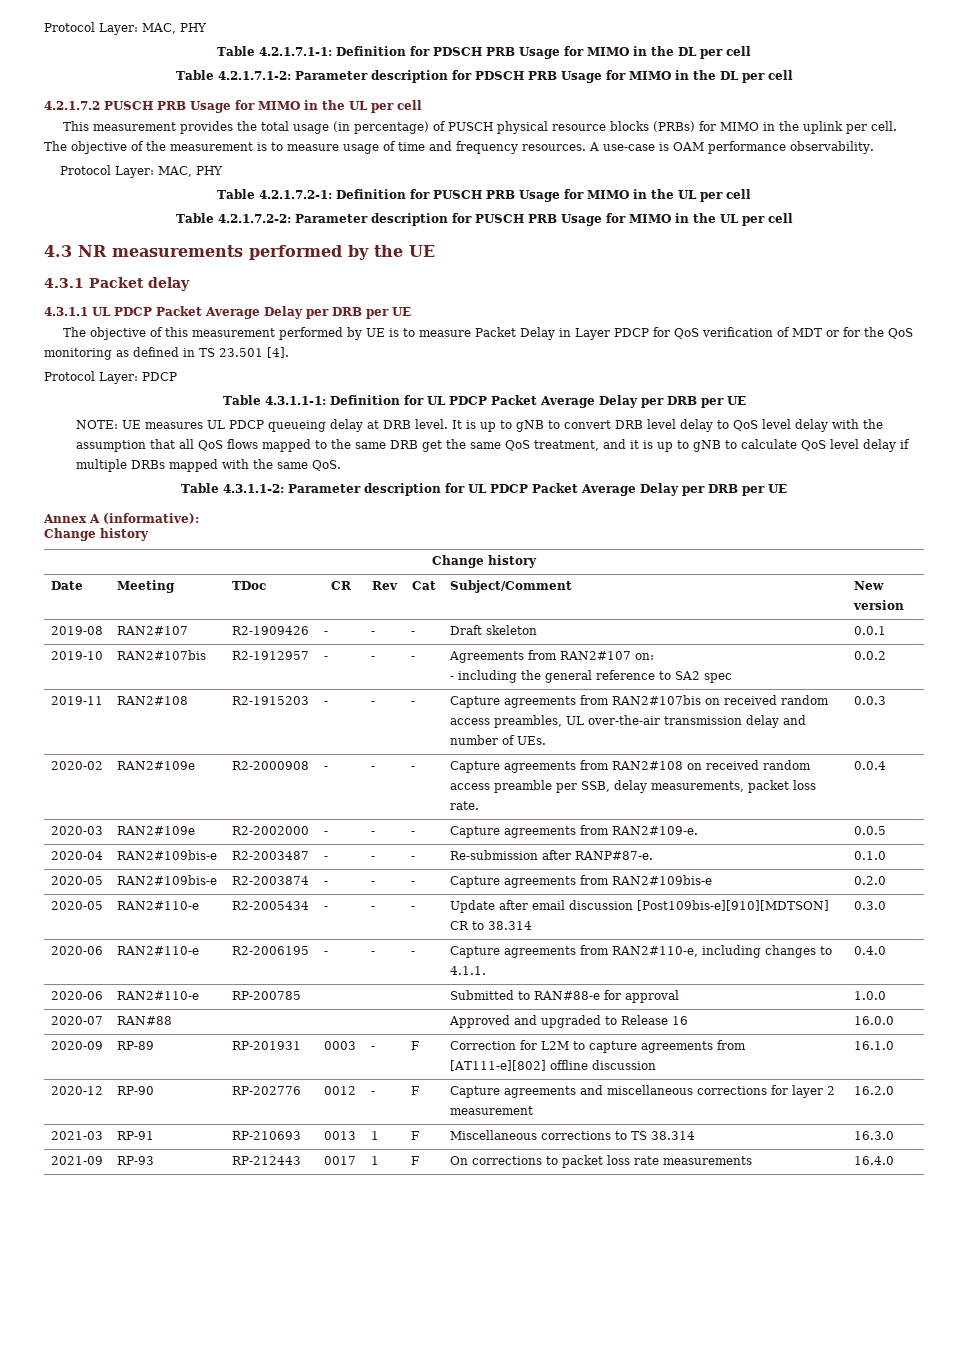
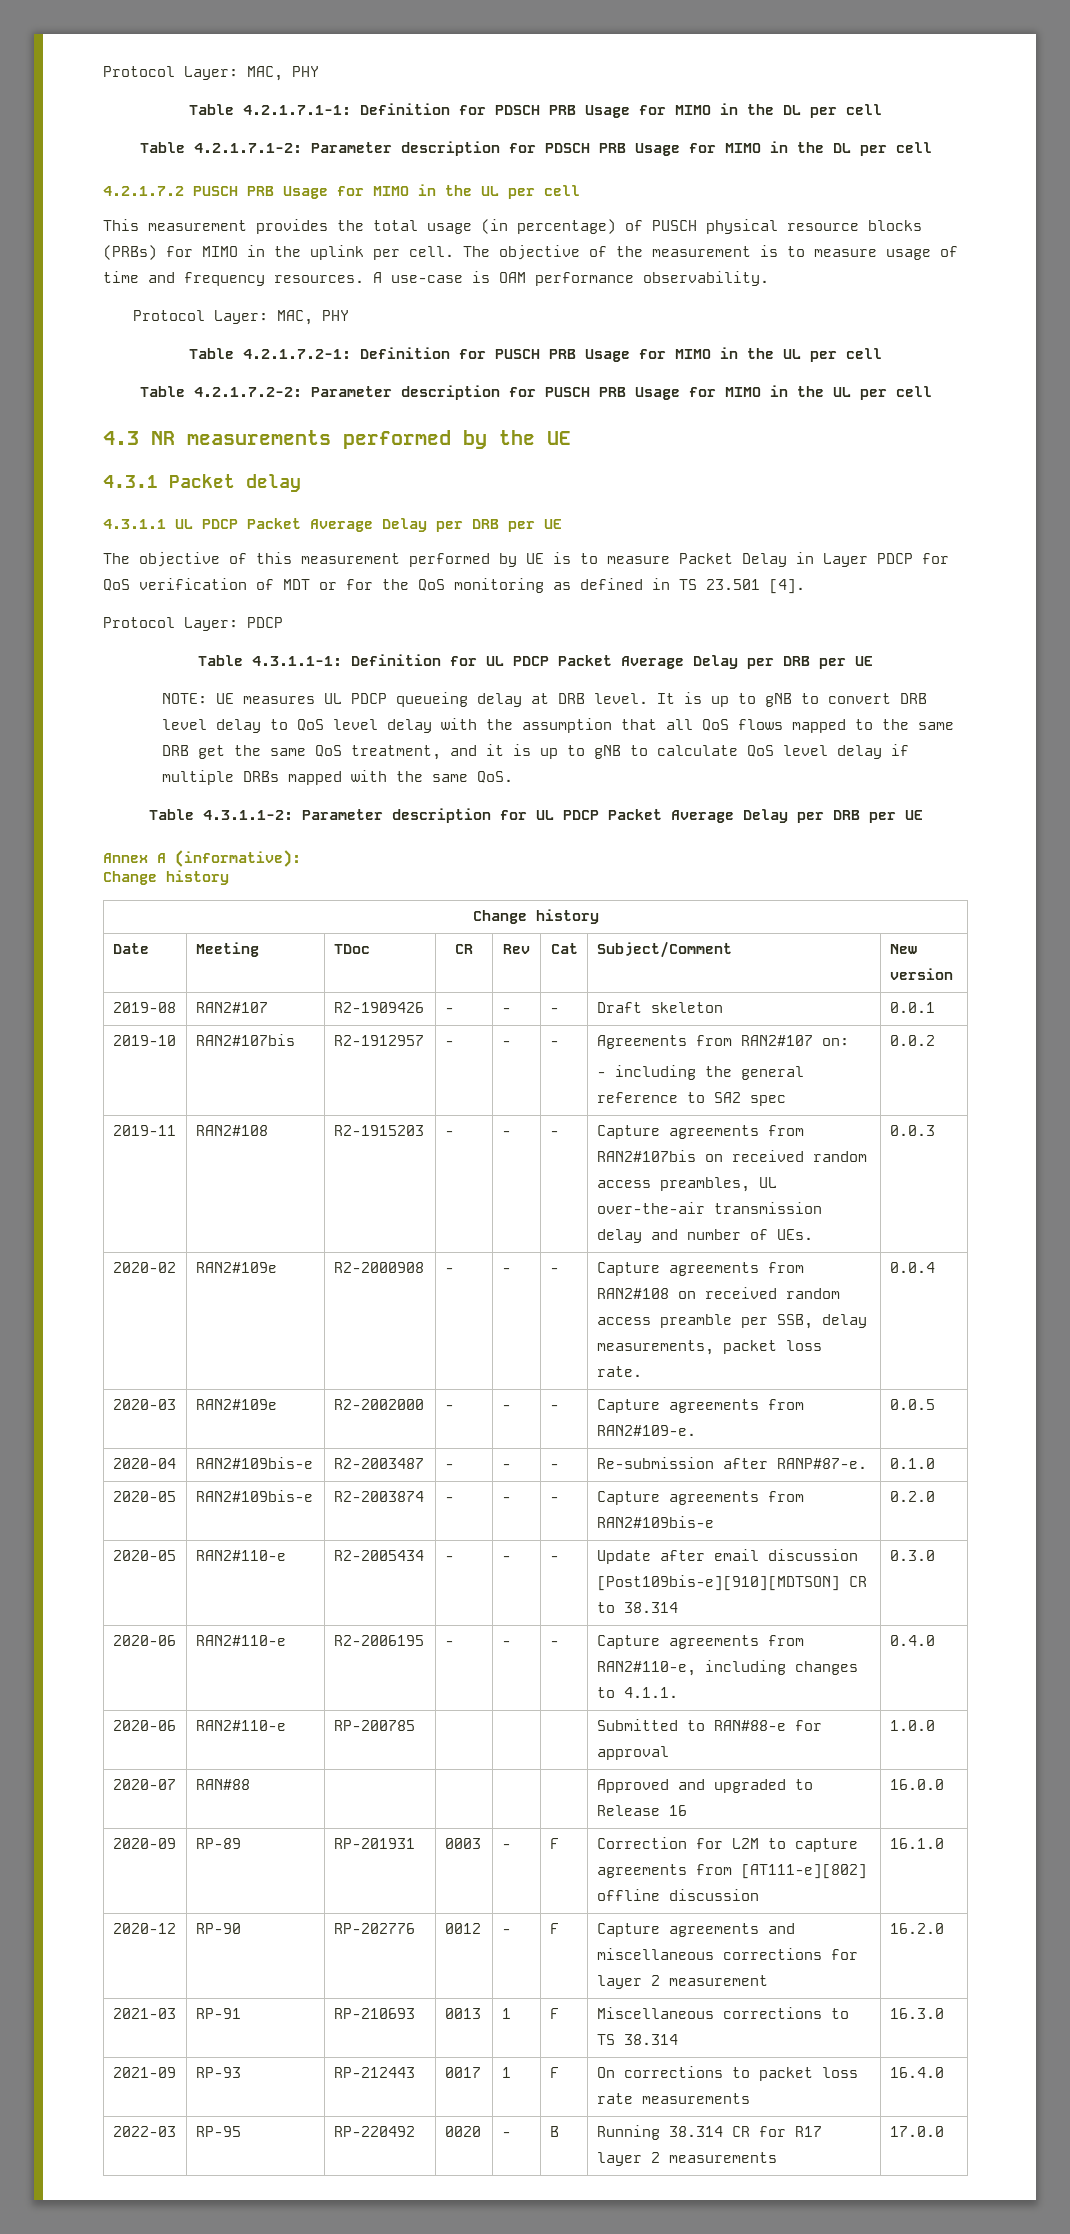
+ 2022-03 | RP-95 | RP-220492 | 0020 | - | B | Running 38.314 CR for R17 layer 2 measurements | 17.0.0

